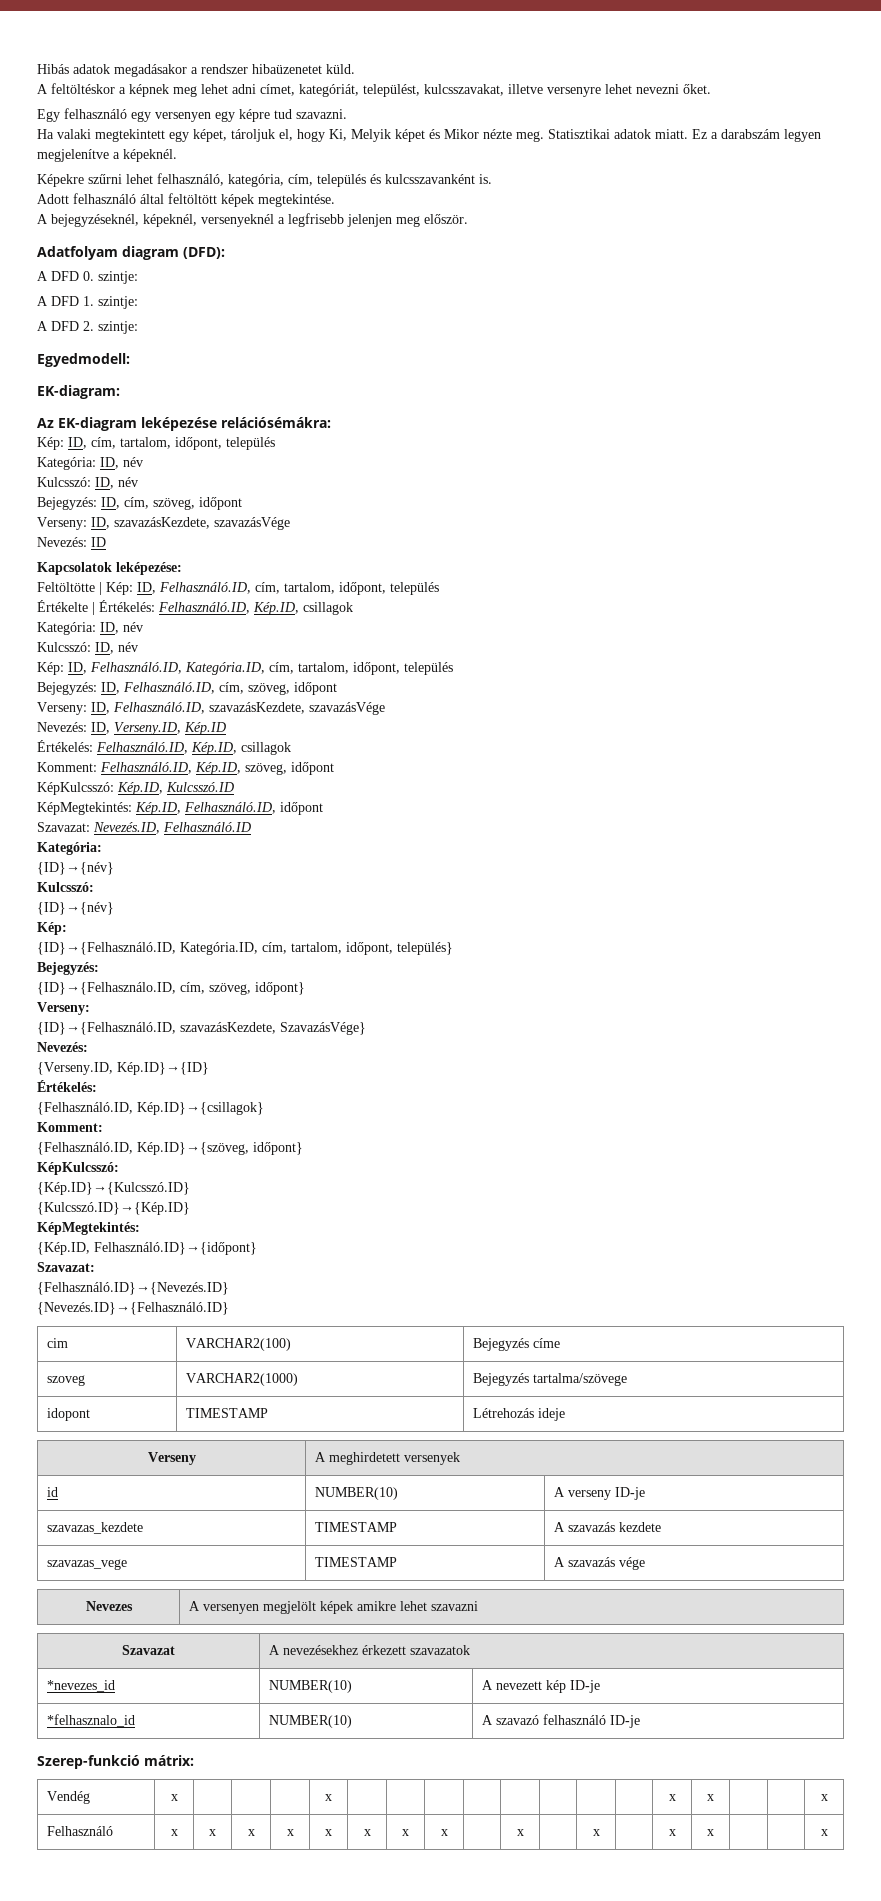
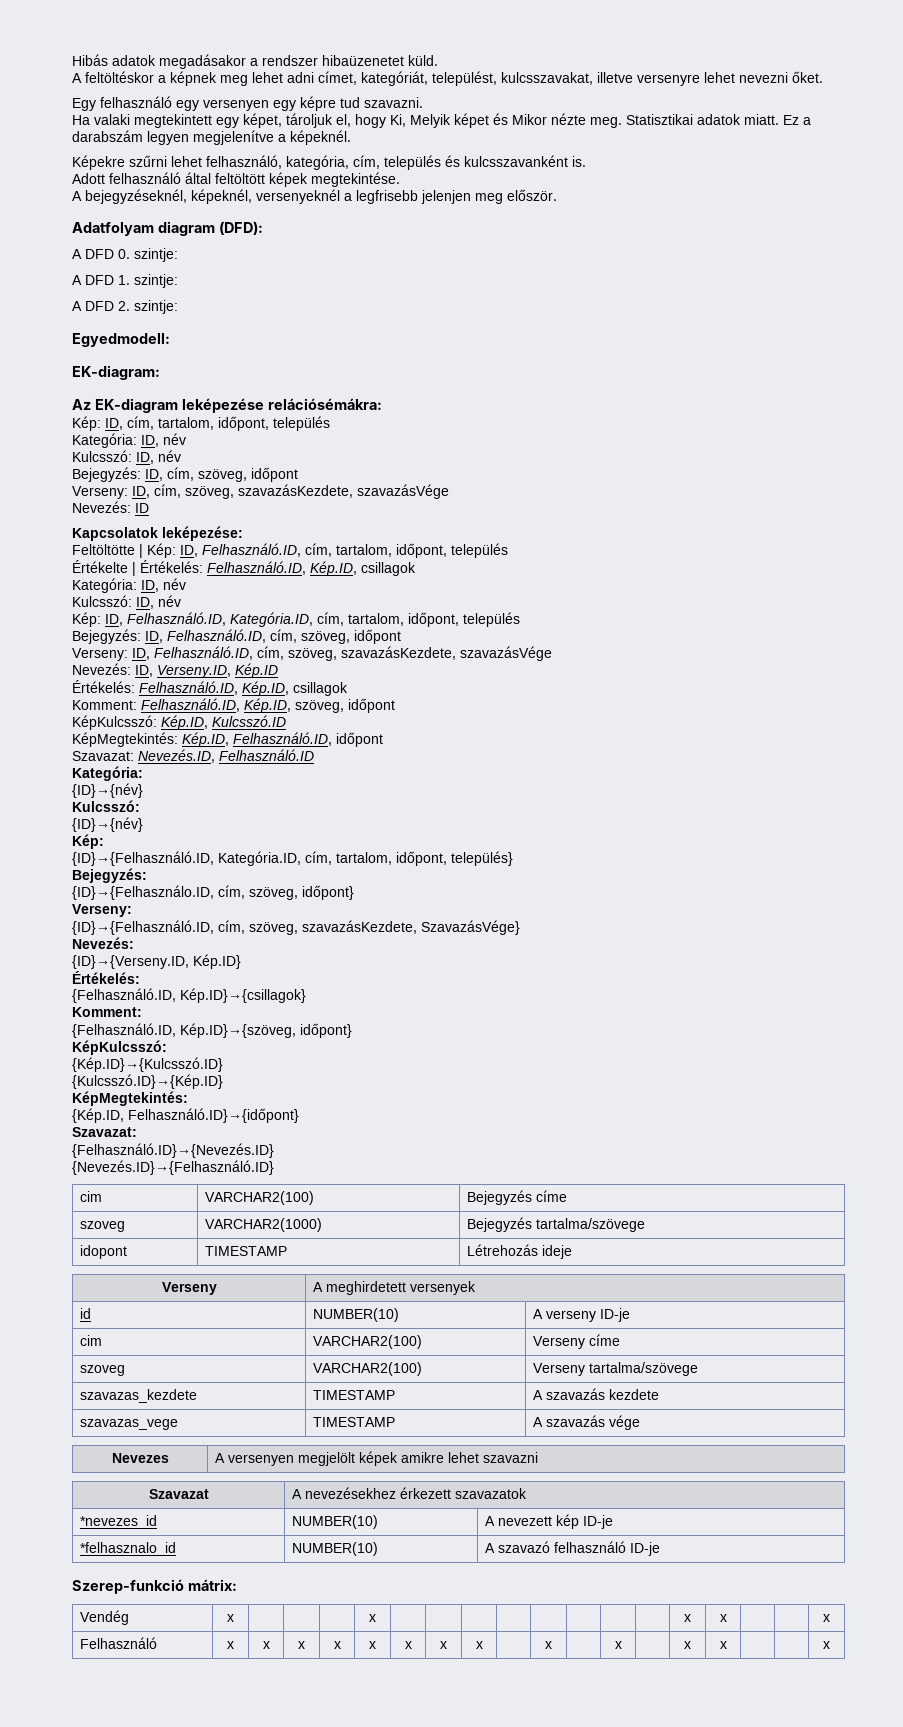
- Verseny: ID, szavazásKezdete, szavazásVége
+ Verseny: ID, cím, szöveg, szavazásKezdete, szavazásVége
- Verseny: ID, Felhasználó.ID, szavazásKezdete, szavazásVége
+ Verseny: ID, Felhasználó.ID, cím, szöveg, szavazásKezdete, szavazásVége
- {ID}→{Felhasználó.ID, szavazásKezdete, SzavazásVége}
+ {ID}→{Felhasználó.ID, cím, szöveg, szavazásKezdete, SzavazásVége}
- {Verseny.ID, Kép.ID}→{ID}
+ {ID}→{Verseny.ID, Kép.ID}
+ cim | VARCHAR2(100) | Verseny címe
+ szoveg | VARCHAR2(100) | Verseny tartalma/szövege

